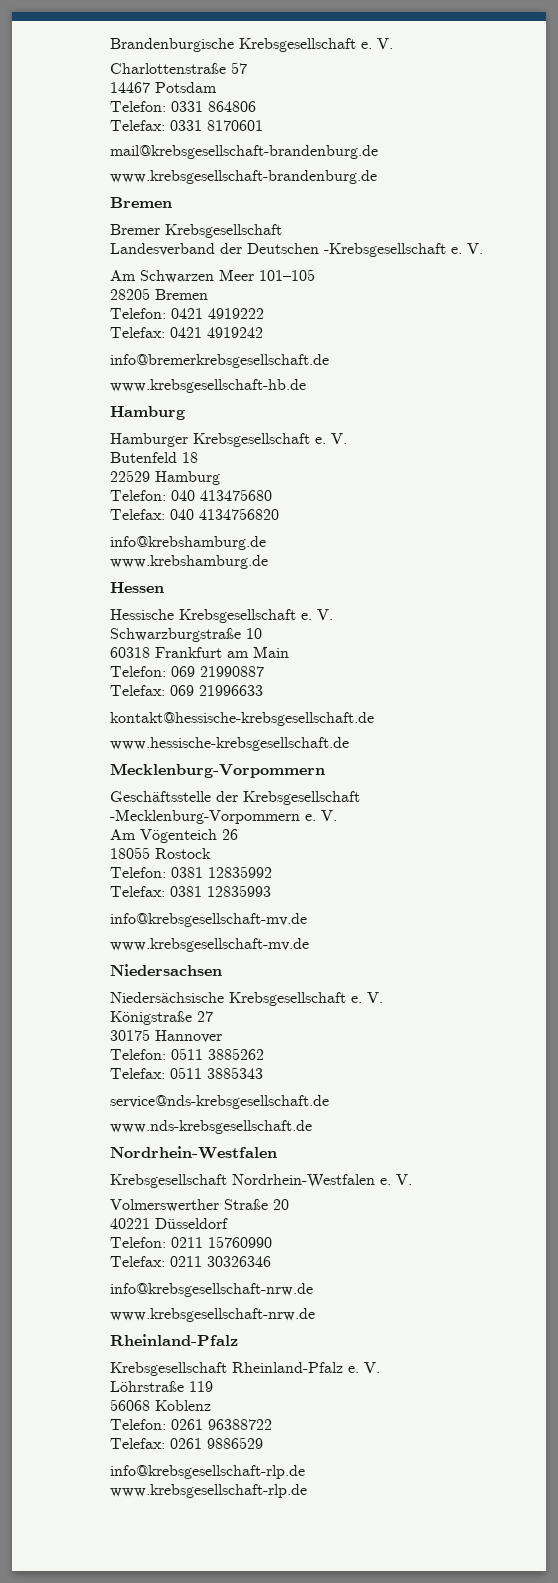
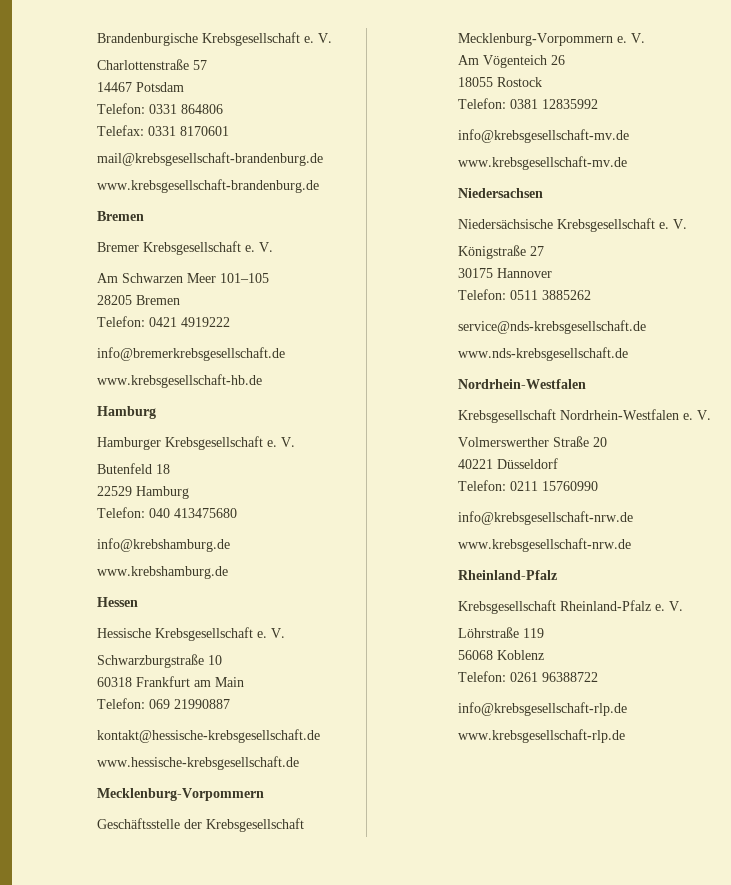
- Bremer Krebsgesellschaft
- Landesverband der Deutschen -Krebsgesellschaft e.
+ Bremer Krebsgesellschaft e.
- Telefax: 0421 4919242
- Telefax: 040 4134756820
- Telefax: 069 21996633
- Geschäftsstelle der Krebsgesellschaft -Mecklenburg-Vorpommern e.
+ Geschäftsstelle der Krebsgesellschaft Mecklenburg-Vorpommern e.
- Telefax: 0381 12835993
- Telefax: 0511 3885343
- Telefax: 0211 30326346
- Telefax: 0261 9886529

